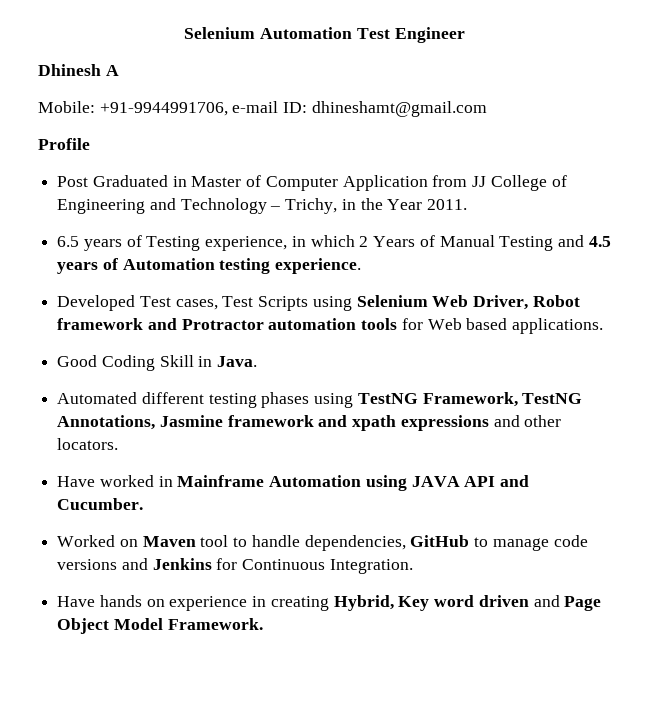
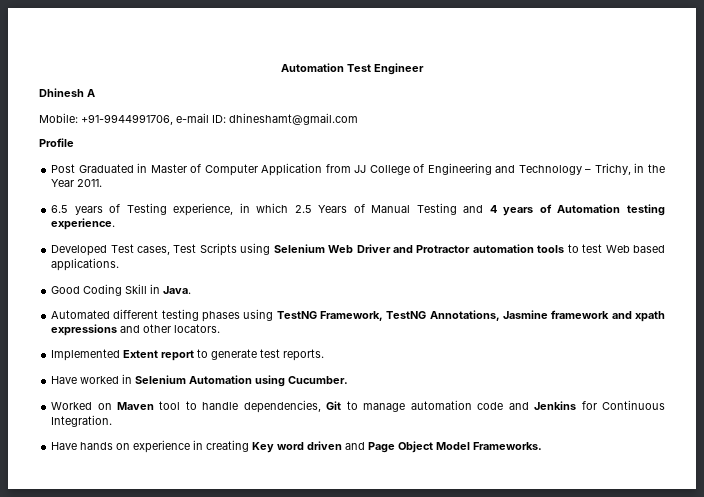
- Selenium Automation Test Engineer
+ Automation Test Engineer
- 6.5 years of Testing experience, in which 2 Years of Manual Testing and 4.5 years of Automation testing experience.
+ 6.5 years of Testing experience, in which 2.5 Years of Manual Testing and 4 years of Automation testing experience.
- Developed Test cases, Test Scripts using Selenium Web Driver, Robot framework and Protractor automation tools for Web based applications.
+ Developed Test cases, Test Scripts using Selenium Web Driver and Protractor automation tools to test Web based applications.
+ Implemented Extent report to generate test reports.
- Have worked in Mainframe Automation using JAVA API and Cucumber.
+ Have worked in Selenium Automation using Cucumber.
- Worked on Maven tool to handle dependencies, GitHub to manage code versions and Jenkins for Continuous Integration.
+ Worked on Maven tool to handle dependencies, Git to manage automation code and Jenkins for Continuous Integration.
- Have hands on experience in creating Hybrid, Key word driven and Page Object Model Framework.
+ Have hands on experience in creating Key word driven and Page Object Model Frameworks.

